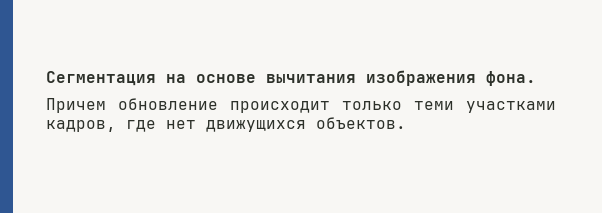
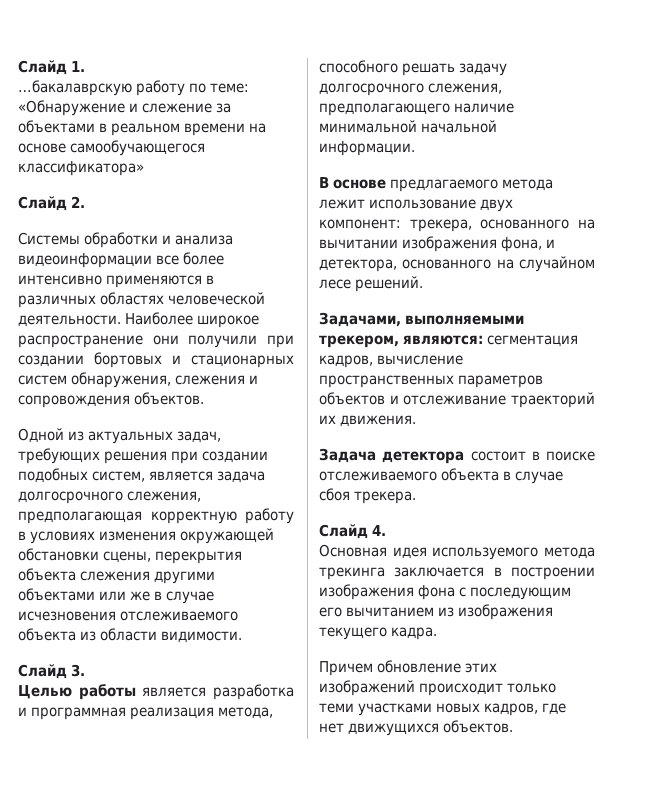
- Сегментация на основе вычитания изображения фона.
+ Слайд 1.
+ …бакалаврскую работу по теме: «Обнаружение и слежение за объектами в реальном времени на основе самообучающегося классификатора»
+ Слайд 2.
+ Системы обработки и анализа видеоинформации все более интенсивно применяются в различных областях человеческой деятельности. Наиболее широкое распространение они получили при создании бортовых и стационарных систем обнаружения, слежения и сопровождения объектов.
+ Одной из актуальных задач, требующих решения при создании подобных систем, является задача долгосрочного слежения, предполагающая корректную работу в условиях изменения окружающей обстановки сцены, перекрытия объекта слежения другими объектами или же в случае исчезновения отслеживаемого объекта из области видимости.
+ Слайд 3.
+ Целью работы является разработка и программная реализация метода, способного решать задачу долгосрочного слежения, предполагающего наличие минимальной начальной информации.
+ В основе предлагаемого метода лежит использование двух компонент: трекера, основанного на вычитании изображения фона, и детектора, основанного на случайном лесе решений.
+ Задачами, выполняемыми трекером, являются: сегментация кадров, вычисление пространственных параметров объектов и отслеживание траекторий их движения.
+ Задача детектора состоит в поиске отслеживаемого объекта в случае сбоя трекера.
+ Слайд 4.
+ Основная идея используемого метода трекинга заключается в построении изображения фона с последующим его вычитанием из изображения текущего кадра.
- Причем обновление происходит только теми участками кадров, где нет движущихся объектов.
+ Причем обновление этих изображений происходит только теми участками новых кадров, где нет движущихся объектов.

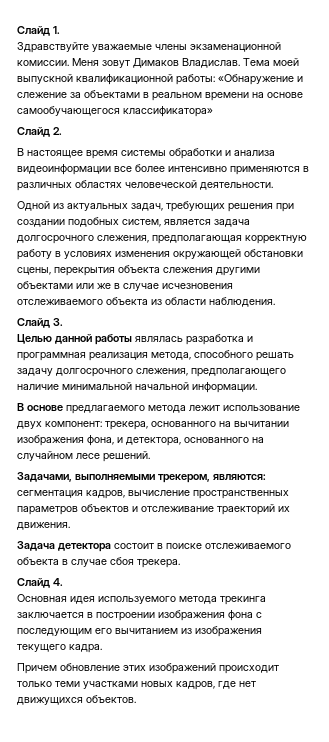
- …бакалаврскую работу по теме: «Обнаружение и слежение за объектами в реальном времени на основе самообучающегося классификатора»
+ Здравствуйте уважаемые члены экзаменационной комиссии. Меня зовут Димаков Владислав. Тема моей выпускной квалификационной работы: «Обнаружение и слежение за объектами в реальном времени на основе самообучающегося классификатора»
- Системы обработки и анализа видеоинформации все более интенсивно применяются в различных областях человеческой деятельности. Наиболее широкое распространение они получили при создании бортовых и стационарных систем обнаружения, слежения и сопровождения объектов.
+ В настоящее время системы обработки и анализа видеоинформации все более интенсивно применяются в различных областях человеческой деятельности.
- Одной из актуальных задач, требующих решения при создании подобных систем, является задача долгосрочного слежения, предполагающая корректную работу в условиях изменения окружающей обстановки сцены, перекрытия объекта слежения другими объектами или же в случае исчезновения отслеживаемого объекта из области видимости.
+ Одной из актуальных задач, требующих решения при создании подобных систем, является задача долгосрочного слежения, предполагающая корректную работу в условиях изменения окружающей обстановки сцены, перекрытия объекта слежения другими объектами или же в случае исчезновения отслеживаемого объекта из области наблюдения.
- Целью работы является разработка и программная реализация метода, способного решать задачу долгосрочного слежения, предполагающего наличие минимальной начальной информации.
+ Целью данной работы являлась разработка и программная реализация метода, способного решать задачу долгосрочного слежения, предполагающего наличие минимальной начальной информации.

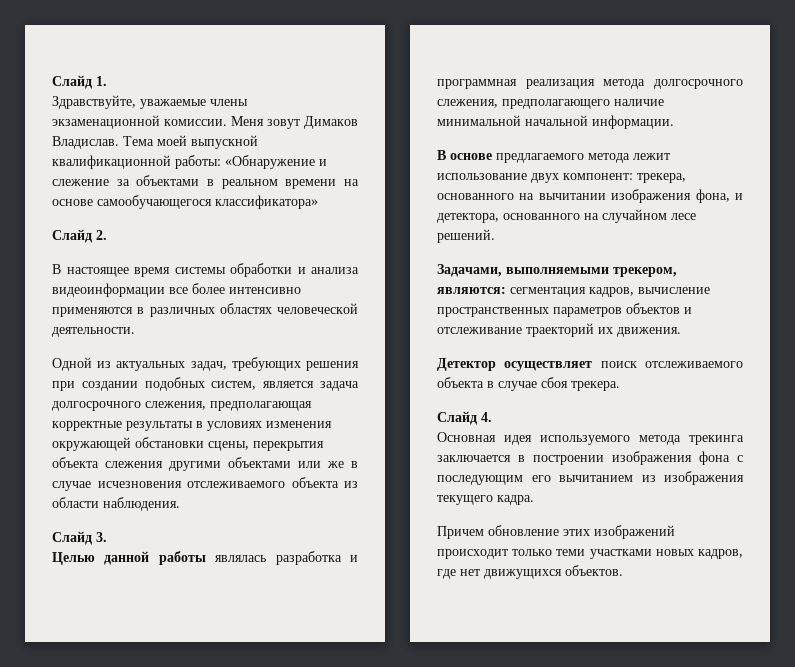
- Здравствуйте уважаемые члены экзаменационной комиссии.
+ Здравствуйте, уважаемые члены экзаменационной комиссии.
- Одной из актуальных задач, требующих решения при создании подобных систем, является задача долгосрочного слежения, предполагающая корректную работу в условиях изменения окружающей обстановки сцены, перекрытия объекта слежения другими объектами или же в случае исчезновения отслеживаемого объекта из области наблюдения.
+ Одной из актуальных задач, требующих решения при создании подобных систем, является задача долгосрочного слежения, предполагающая корректные результаты в условиях изменения окружающей обстановки сцены, перекрытия объекта слежения другими объектами или же в случае исчезновения отслеживаемого объекта из области наблюдения.
- Целью данной работы являлась разработка и программная реализация метода, способного решать задачу долгосрочного слежения, предполагающего наличие минимальной начальной информации.
+ Целью данной работы являлась разработка и программная реализация метода долгосрочного слежения, предполагающего наличие минимальной начальной информации.
- Задача детектора состоит в поиске отслеживаемого объекта в случае сбоя трекера.
+ Детектор осуществляет поиск отслеживаемого объекта в случае сбоя трекера.

